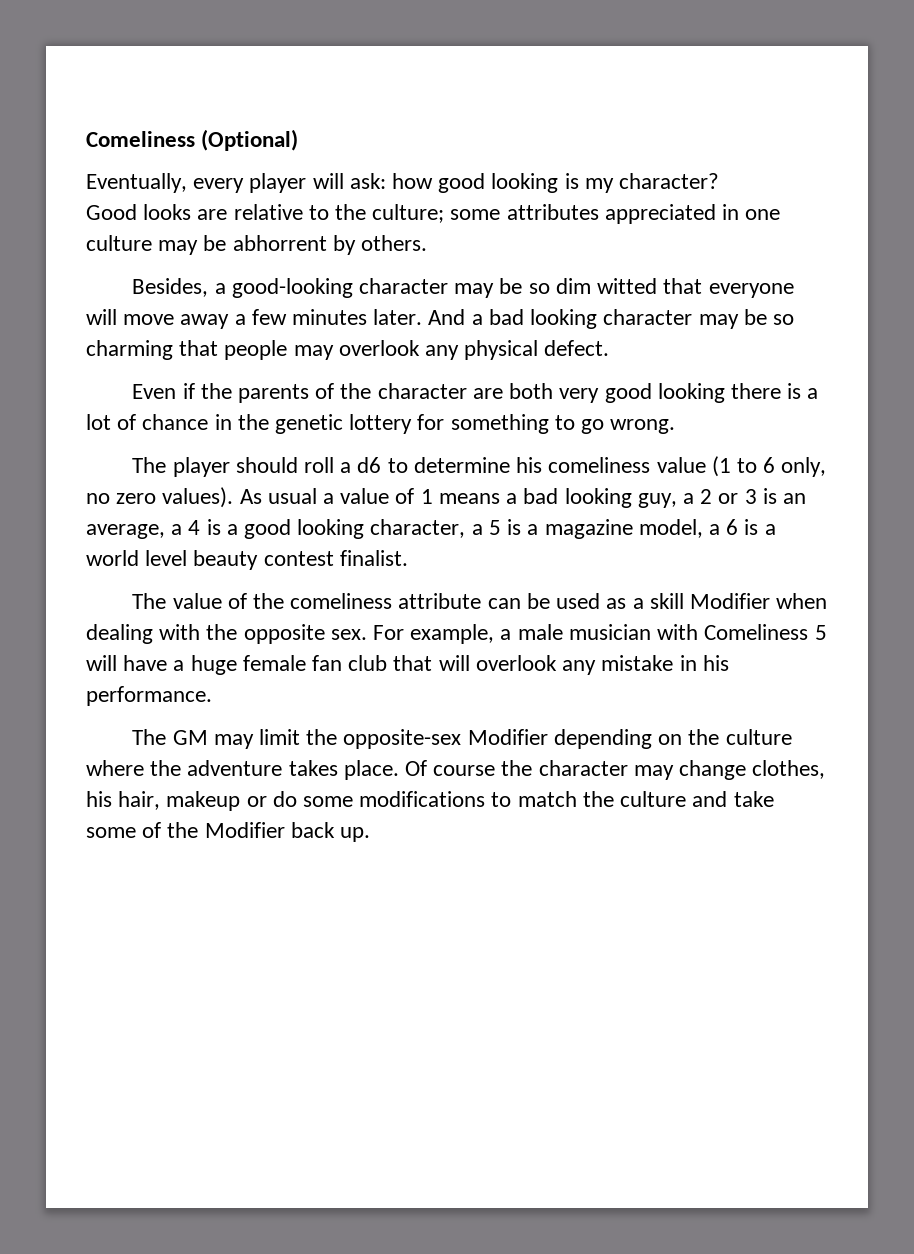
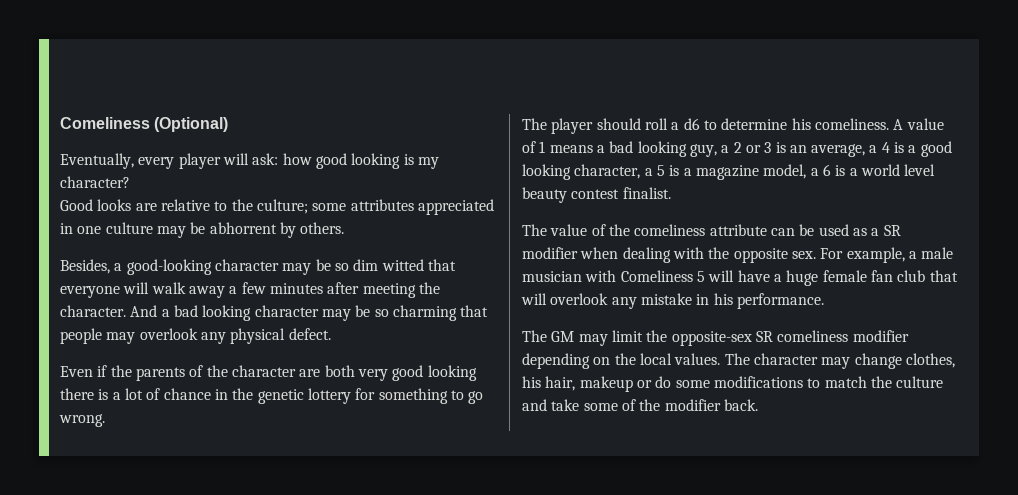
- Besides, a good-looking character may be so dim witted that everyone will move away a few minutes later.
+ Besides, a good-looking character may be so dim witted that everyone will walk away a few minutes after meeting the character.
- The player should roll a d6 to determine his comeliness value (1 to 6 only, no zero values). As usual a value of 1 means a bad looking guy, a 2 or 3 is an average, a 4 is a good looking character, a 5 is a magazine model, a 6 is a world level beauty contest finalist.
+ The player should roll a d6 to determine his comeliness. A value of 1 means a bad looking guy, a 2 or 3 is an average, a 4 is a good looking character, a 5 is a magazine model, a 6 is a world level beauty contest finalist.
- The value of the comeliness attribute can be used as a skill Modifier when dealing with the opposite sex.
+ The value of the comeliness attribute can be used as a SR modifier when dealing with the opposite sex.
- The GM may limit the opposite-sex Modifier depending on the culture where the adventure takes place. Of course the character may change clothes, his hair, makeup or do some modifications to match the culture and take some of the Modifier back up.
+ The GM may limit the opposite-sex SR comeliness modifier depending on the local values. The character may change clothes, his hair, makeup or do some modifications to match the culture and take some of the modifier back.

